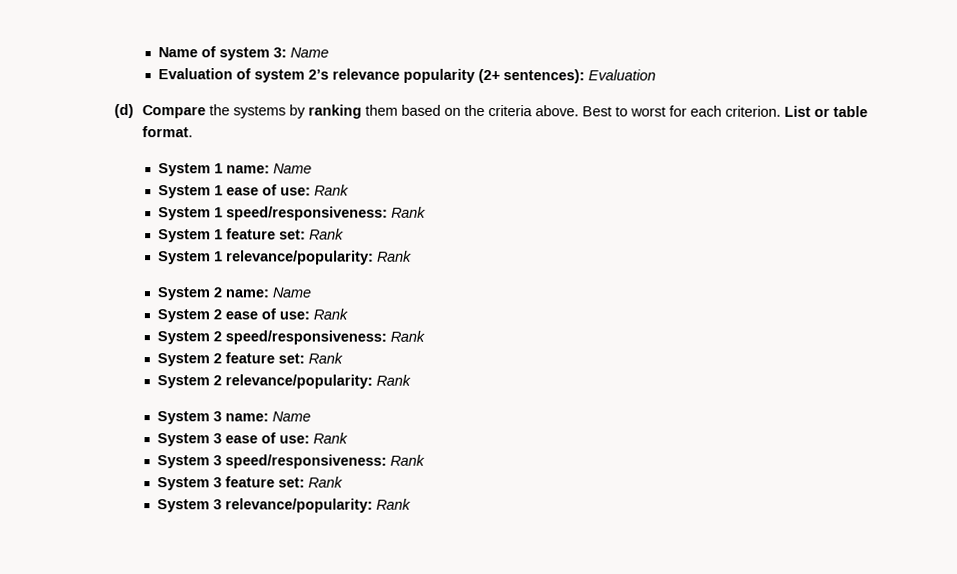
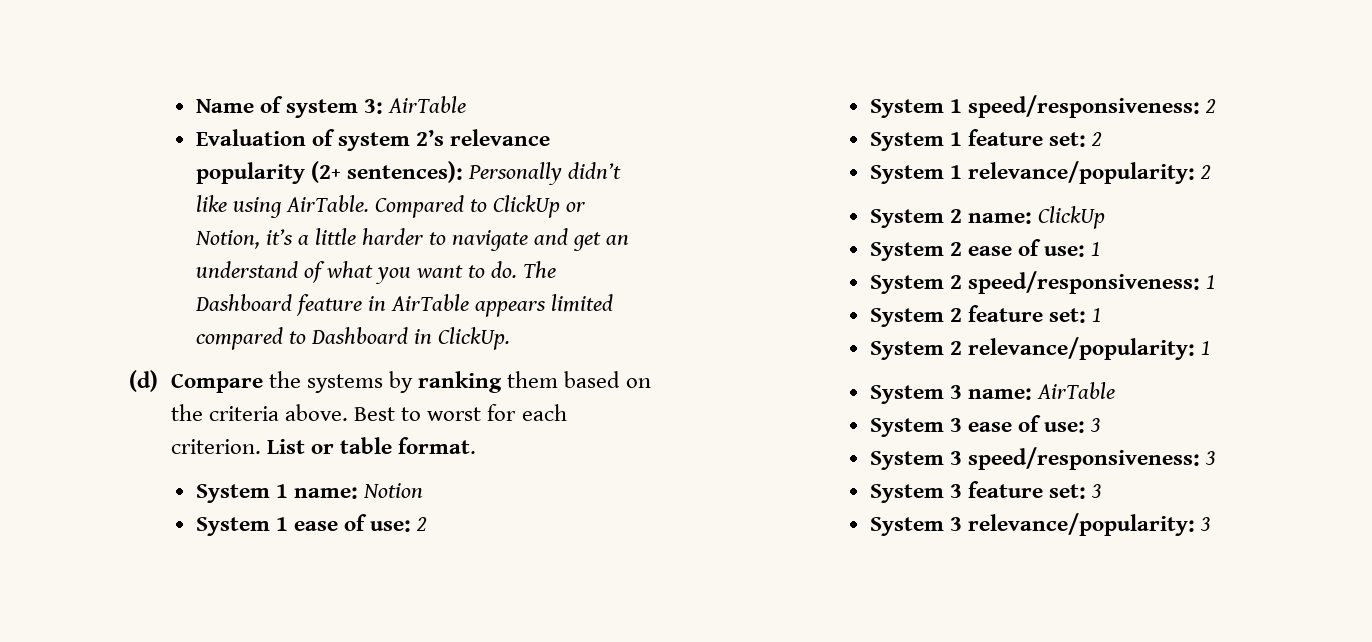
- Name of system 3: Name
+ Name of system 3: AirTable
- Evaluation of system 2’s relevance popularity (2+ sentences): Evaluation
+ Evaluation of system 2’s relevance popularity (2+ sentences): Personally didn’t like using AirTable. Compared to ClickUp or Notion, it’s a little harder to navigate and get an understand of what you want to do. The Dashboard feature in AirTable appears limited compared to Dashboard in ClickUp.
- System 1 name: Name
+ System 1 name: Notion
- System 1 ease of use: Rank
+ System 1 ease of use: 2
- System 1 speed/responsiveness: Rank
+ System 1 speed/responsiveness: 2
- System 1 feature set: Rank
+ System 1 feature set: 2
- System 1 relevance/popularity: Rank
+ System 1 relevance/popularity: 2
- System 2 name: Name
+ System 2 name: ClickUp
- System 2 ease of use: Rank
+ System 2 ease of use: 1
- System 2 speed/responsiveness: Rank
+ System 2 speed/responsiveness: 1
- System 2 feature set: Rank
+ System 2 feature set: 1
- System 2 relevance/popularity: Rank
+ System 2 relevance/popularity: 1
- System 3 name: Name
+ System 3 name: AirTable
- System 3 ease of use: Rank
+ System 3 ease of use: 3
- System 3 speed/responsiveness: Rank
+ System 3 speed/responsiveness: 3
- System 3 feature set: Rank
+ System 3 feature set: 3
- System 3 relevance/popularity: Rank
+ System 3 relevance/popularity: 3

